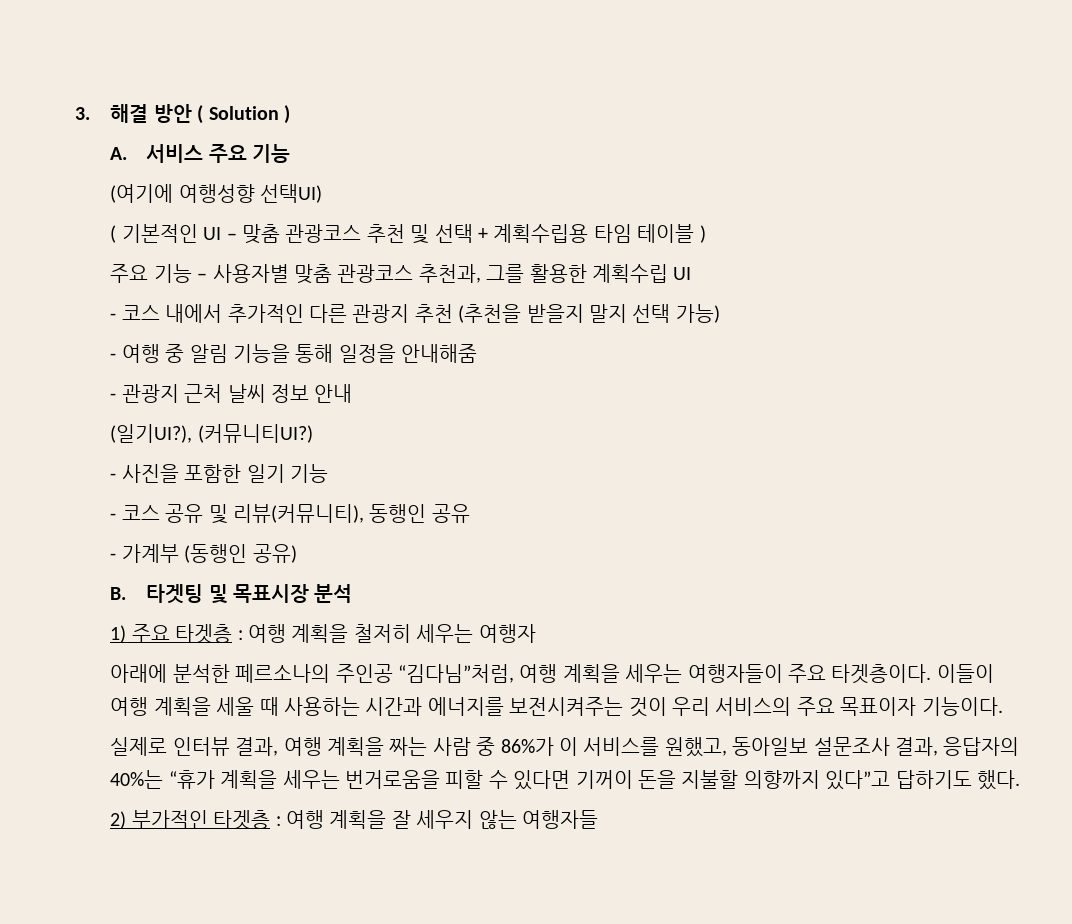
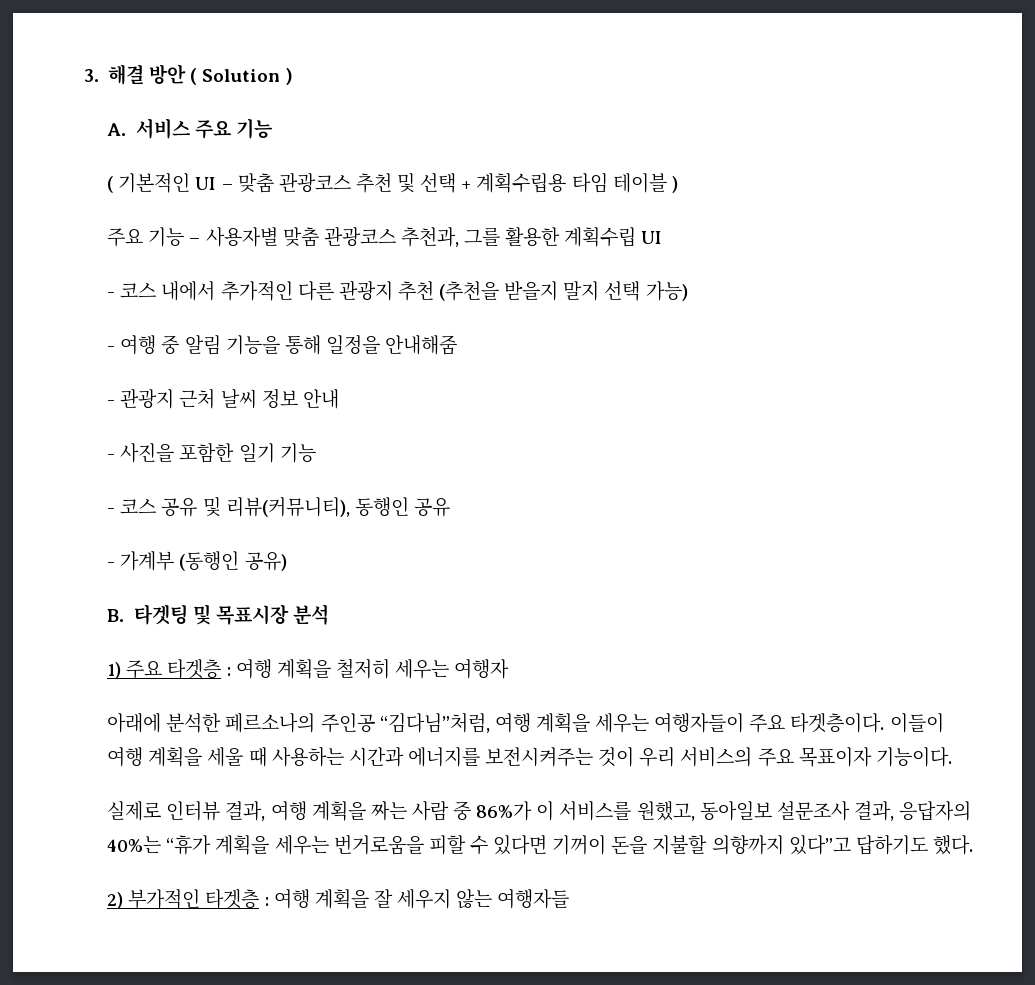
- (여기에 여행성향 선택UI)
- (일기UI?), (커뮤니티UI?)

